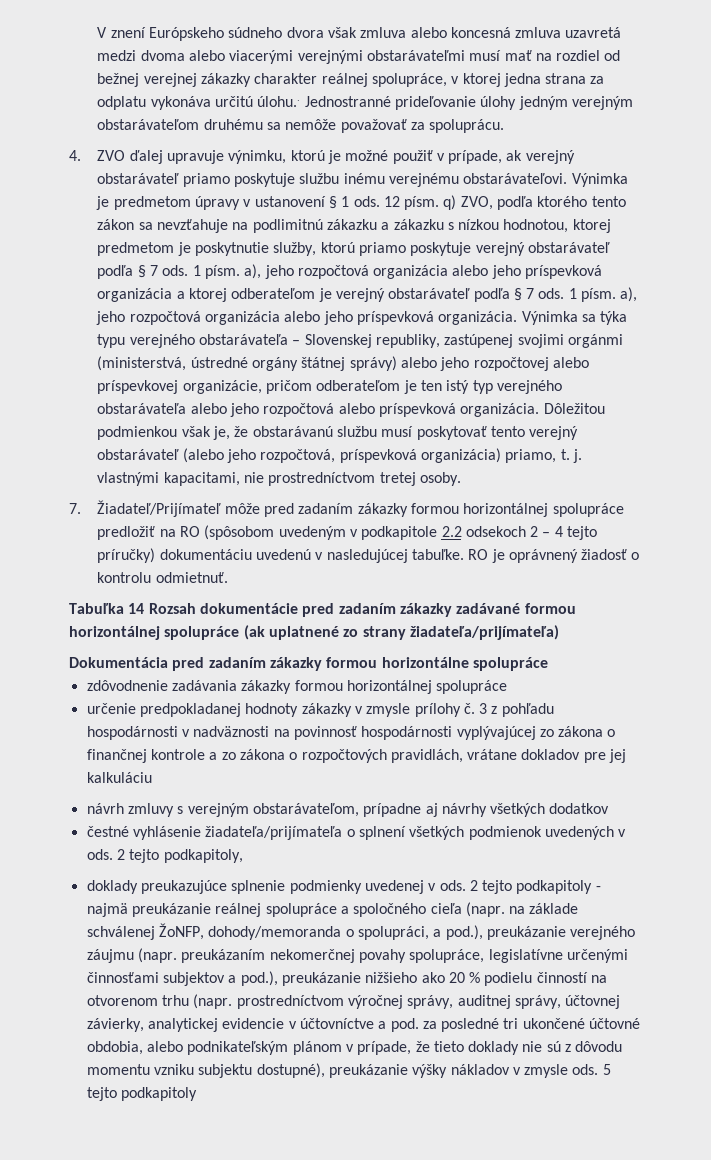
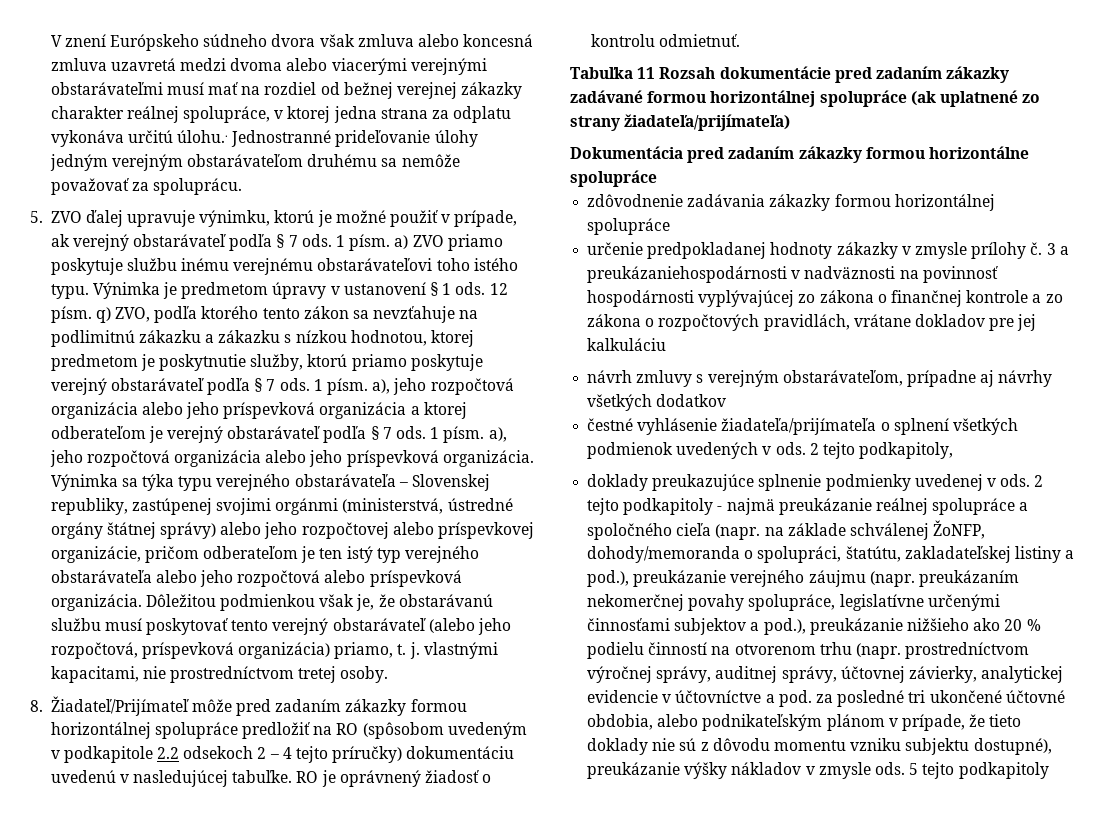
- 4. ZVO ďalej upravuje výnimku, ktorú je možné použiť v prípade, ak verejný obstarávateľ priamo poskytuje službu inému verejnému obstarávateľovi.
+ 5. ZVO ďalej upravuje výnimku, ktorú je možné použiť v prípade, ak verejný obstarávateľ podľa § 7 ods. 1 písm. a) ZVO priamo poskytuje službu inému verejnému obstarávateľovi toho istého typu.
- 7. Žiadateľ/Prijímateľ môže pred zadaním zákazky formou horizontálnej spolupráce predložiť na RO (spôsobom uvedeným v podkapitole 2.2 odsekoch 2 – 4 tejto príručky) dokumentáciu uvedenú v nasledujúcej tabuľke.
+ 8. Žiadateľ/Prijímateľ môže pred zadaním zákazky formou horizontálnej spolupráce predložiť na RO (spôsobom uvedeným v podkapitole 2.2 odsekoch 2 – 4 tejto príručky) dokumentáciu uvedenú v nasledujúcej tabuľke.
- Tabuľka 14 Rozsah dokumentácie pred zadaním zákazky zadávané formou horizontálnej spolupráce (ak uplatnené zo strany žiadateľa/prijímateľa)
+ Tabuľka 11 Rozsah dokumentácie pred zadaním zákazky zadávané formou horizontálnej spolupráce (ak uplatnené zo strany žiadateľa/prijímateľa)
- 3 z pohľadu hospodárnosti v nadväznosti na povinnosť hospodárnosti vyplývajúcej zo zákona o finančnej kontrole a zo zákona o rozpočtových pravidlách, vrátane dokladov pre jej kalkuláciu
+ 3 a preukázaniehospodárnosti v nadväznosti na povinnosť hospodárnosti vyplývajúcej zo zákona o finančnej kontrole a zo zákona o rozpočtových pravidlách, vrátane dokladov pre jej kalkuláciu
- 2 tejto podkapitoly - najmä preukázanie reálnej spolupráce a spoločného cieľa (napr. na základe schválenej ŽoNFP, dohody/memoranda o spolupráci, a pod.), preukázanie verejného záujmu (napr. preukázaním nekomerčnej povahy spolupráce, legislatívne určenými činnosťami subjektov a pod.), preukázanie nižšieho ako 20 % podielu činností na otvorenom trhu (napr. prostredníctvom výročnej správy, auditnej správy, účtovnej závierky, analytickej evidencie v účtovníctve a pod. za posledné tri ukončené účtovné obdobia, alebo podnikateľským plánom v prípade, že tieto doklady nie sú z dôvodu momentu vzniku subjektu dostupné), preukázanie výšky nákladov v zmysle ods.
+ 2 tejto podkapitoly - najmä preukázanie reálnej spolupráce a spoločného cieľa (napr. na základe schválenej ŽoNFP, dohody/memoranda o spolupráci, štatútu, zakladateľskej listiny a pod.), preukázanie verejného záujmu (napr. preukázaním nekomerčnej povahy spolupráce, legislatívne určenými činnosťami subjektov a pod.), preukázanie nižšieho ako 20 % podielu činností na otvorenom trhu (napr. prostredníctvom výročnej správy, auditnej správy, účtovnej závierky, analytickej evidencie v účtovníctve a pod. za posledné tri ukončené účtovné obdobia, alebo podnikateľským plánom v prípade, že tieto doklady nie sú z dôvodu momentu vzniku subjektu dostupné), preukázanie výšky nákladov v zmysle ods.

